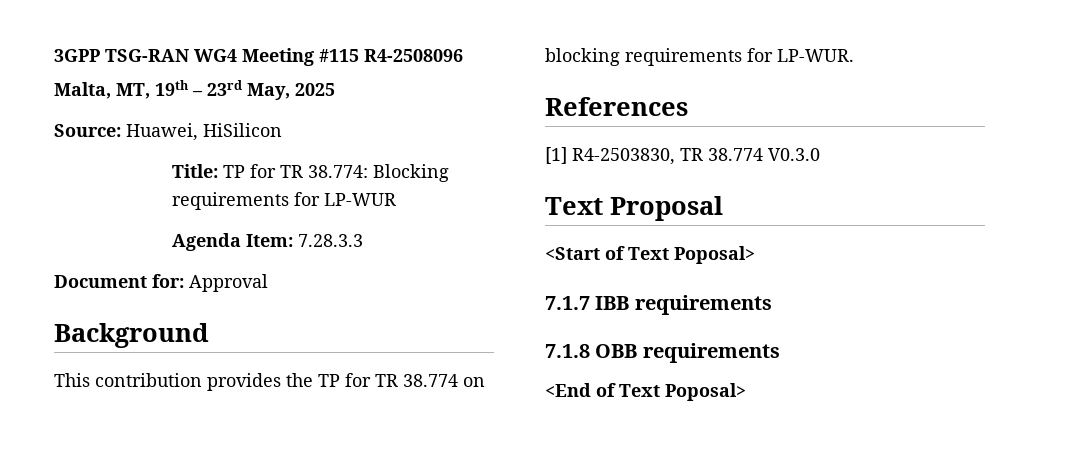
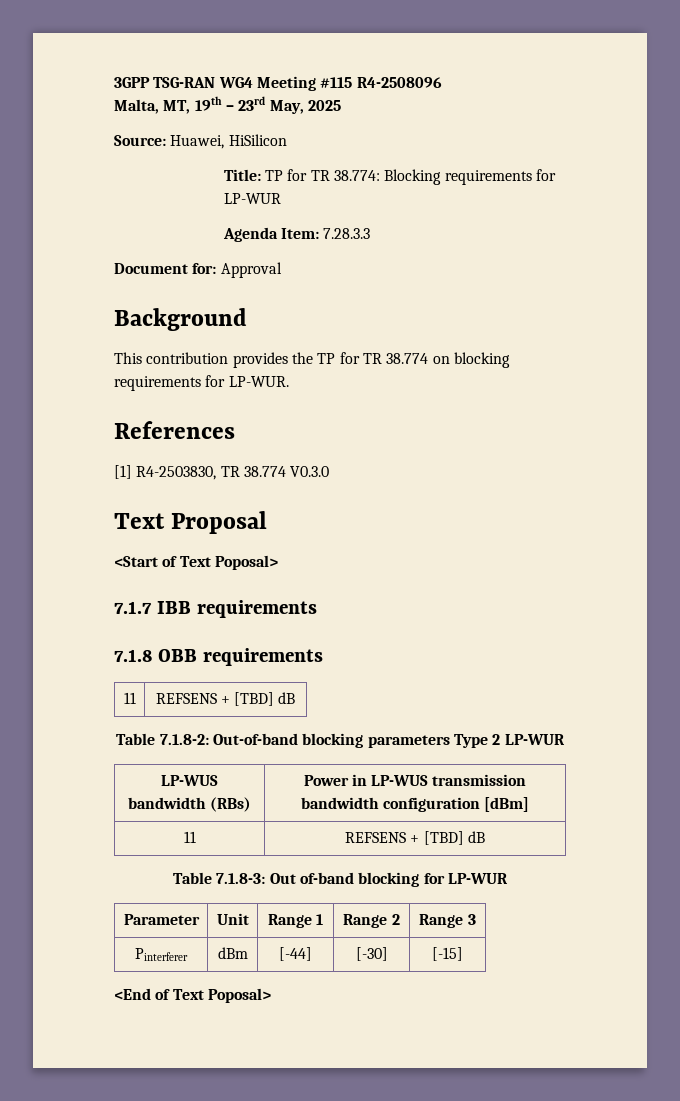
  7.1.8 OBB requirements
+ 11 | REFSENS + [TBD] dB
+ Table 7.1.8-2: Out-of-band blocking parameters Type 2 LP-WUR
+ LP-WUS bandwidth (RBs) | Power in LP-WUS transmission bandwidth configuration [dBm]
+ 11 | REFSENS + [TBD] dB
+ Table 7.1.8-3: Out of-band blocking for LP-WUR
+ Parameter | Unit | Range 1 | Range 2 | Range 3
+ Pinterferer | dBm | [-44] | [-30] | [-15]

